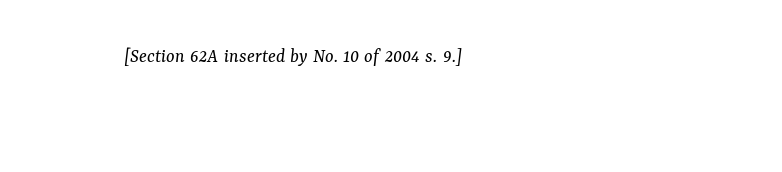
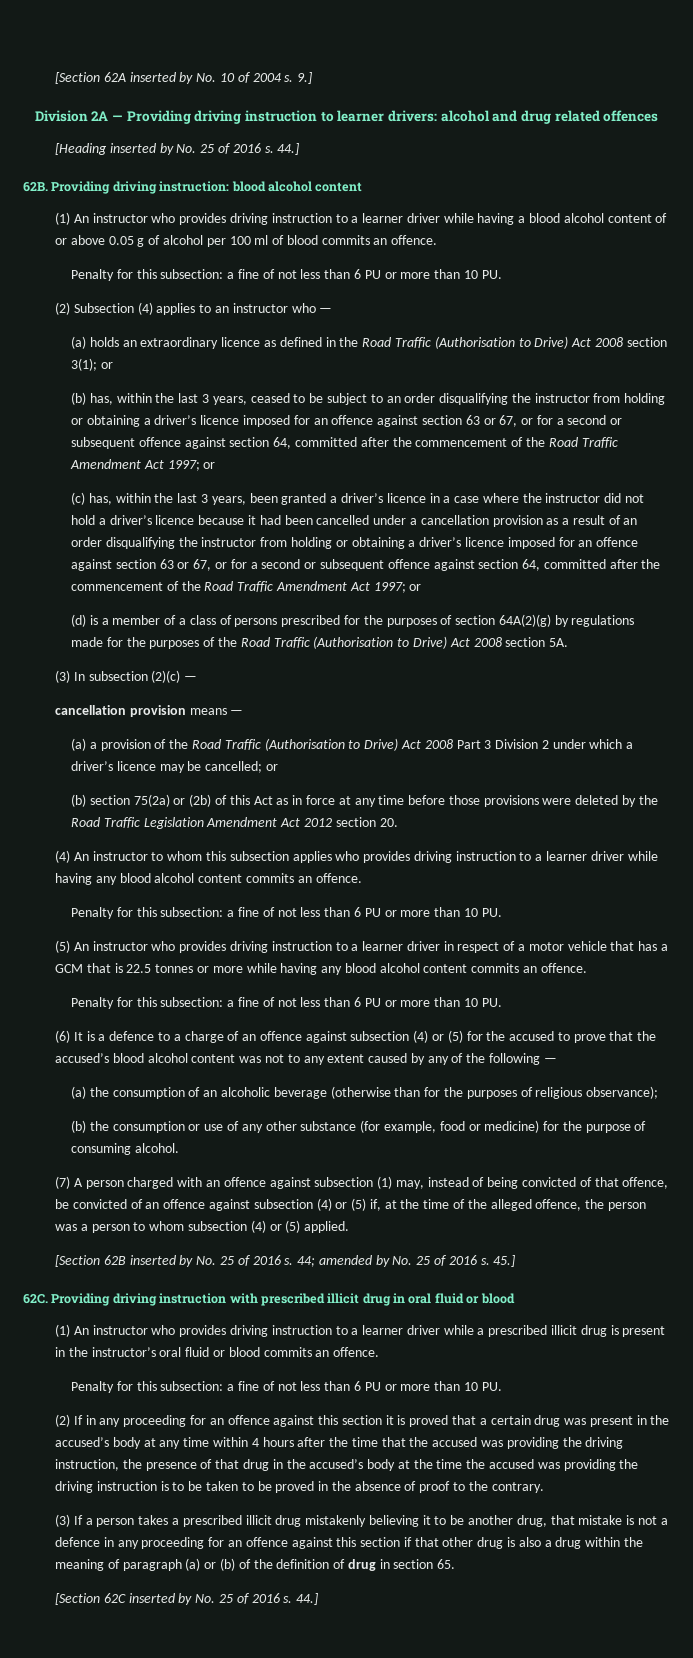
+ Division 2A — Providing driving instruction to learner drivers: alcohol and drug related offences
+ [Heading inserted by No. 25 of 2016 s. 44.]
+ 62B. Providing driving instruction: blood alcohol content
+ (1) An instructor who provides driving instruction to a learner driver while having a blood alcohol content of or above 0.05 g of alcohol per 100 ml of blood commits an offence.
+ Penalty for this subsection: a fine of not less than 6 PU or more than 10 PU.
+ (2) Subsection (4) applies to an instructor who —
+ (a) holds an extraordinary licence as defined in the Road Traffic (Authorisation to Drive) Act 2008 section 3(1); or
+ (b) has, within the last 3 years, ceased to be subject to an order disqualifying the instructor from holding or obtaining a driver’s licence imposed for an offence against section 63 or 67, or for a second or subsequent offence against section 64, committed after the commencement of the Road Traffic Amendment Act 1997; or
+ (c) has, within the last 3 years, been granted a driver’s licence in a case where the instructor did not hold a driver’s licence because it had been cancelled under a cancellation provision as a result of an order disqualifying the instructor from holding or obtaining a driver’s licence imposed for an offence against section 63 or 67, or for a second or subsequent offence against section 64, committed after the commencement of the Road Traffic Amendment Act 1997; or
+ (d) is a member of a class of persons prescribed for the purposes of section 64A(2)(g) by regulations made for the purposes of the Road Traffic (Authorisation to Drive) Act 2008 section 5A.
+ (3) In subsection (2)(c) —
+ cancellation provision means —
+ (a) a provision of the Road Traffic (Authorisation to Drive) Act 2008 Part 3 Division 2 under which a driver’s licence may be cancelled; or
+ (b) section 75(2a) or (2b) of this Act as in force at any time before those provisions were deleted by the Road Traffic Legislation Amendment Act 2012 section 20.
+ (4) An instructor to whom this subsection applies who provides driving instruction to a learner driver while having any blood alcohol content commits an offence.
+ Penalty for this subsection: a fine of not less than 6 PU or more than 10 PU.
+ (5) An instructor who provides driving instruction to a learner driver in respect of a motor vehicle that has a GCM that is 22.5 tonnes or more while having any blood alcohol content commits an offence.
+ Penalty for this subsection: a fine of not less than 6 PU or more than 10 PU.
+ (6) It is a defence to a charge of an offence against subsection (4) or (5) for the accused to prove that the accused’s blood alcohol content was not to any extent caused by any of the following —
+ (a) the consumption of an alcoholic beverage (otherwise than for the purposes of religious observance);
+ (b) the consumption or use of any other substance (for example, food or medicine) for the purpose of consuming alcohol.
+ (7) A person charged with an offence against subsection (1) may, instead of being convicted of that offence, be convicted of an offence against subsection (4) or (5) if, at the time of the alleged offence, the person was a person to whom subsection (4) or (5) applied.
+ [Section 62B inserted by No. 25 of 2016 s. 44; amended by No. 25 of 2016 s. 45.]
+ 62C. Providing driving instruction with prescribed illicit drug in oral fluid or blood
+ (1) An instructor who provides driving instruction to a learner driver while a prescribed illicit drug is present in the instructor’s oral fluid or blood commits an offence.
+ Penalty for this subsection: a fine of not less than 6 PU or more than 10 PU.
+ (2) If in any proceeding for an offence against this section it is proved that a certain drug was present in the accused’s body at any time within 4 hours after the time that the accused was providing the driving instruction, the presence of that drug in the accused’s body at the time the accused was providing the driving instruction is to be taken to be proved in the absence of proof to the contrary.
+ (3) If a person takes a prescribed illicit drug mistakenly believing it to be another drug, that mistake is not a defence in any proceeding for an offence against this section if that other drug is also a drug within the meaning of paragraph (a) or (b) of the definition of drug in section 65.
+ [Section 62C inserted by No. 25 of 2016 s. 44.]

